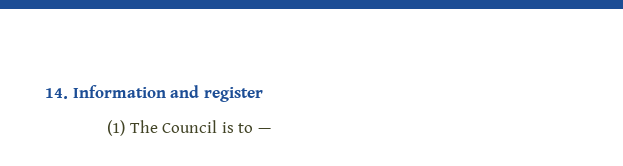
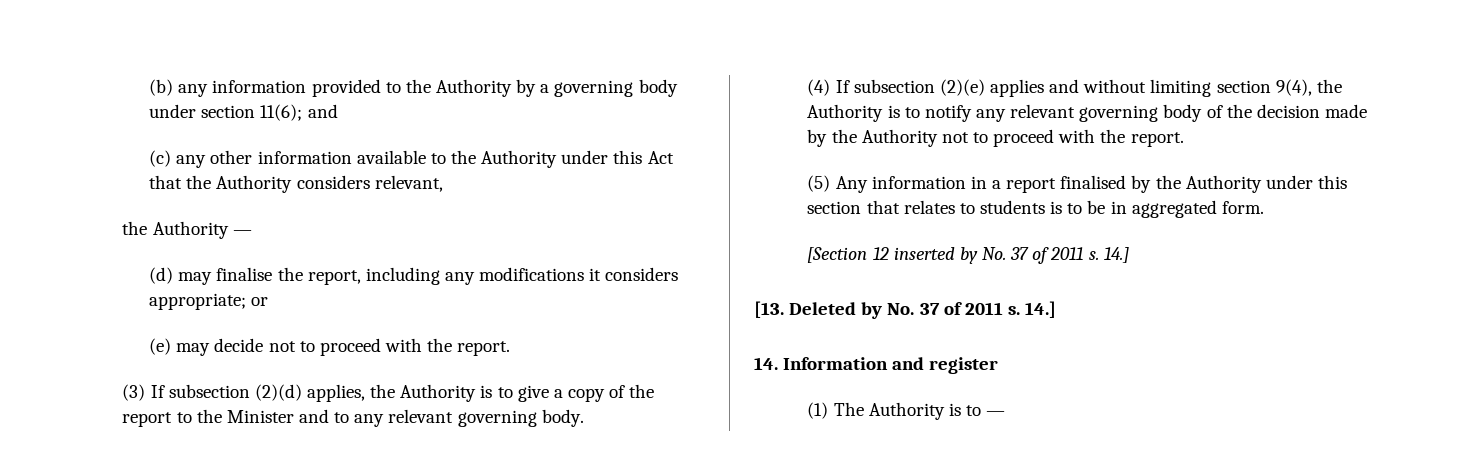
+ (b) any information provided to the Authority by a governing body under section 11(6); and
+ (c) any other information available to the Authority under this Act that the Authority considers relevant,
+ the Authority —
+ (d) may finalise the report, including any modifications it considers appropriate; or
+ (e) may decide not to proceed with the report.
+ (3) If subsection (2)(d) applies, the Authority is to give a copy of the report to the Minister and to any relevant governing body.
+ (4) If subsection (2)(e) applies and without limiting section 9(4), the Authority is to notify any relevant governing body of the decision made by the Authority not to proceed with the report.
+ (5) Any information in a report finalised by the Authority under this section that relates to students is to be in aggregated form.
+ [Section 12 inserted by No. 37 of 2011 s. 14.]
+ [13. Deleted by No. 37 of 2011 s. 14.]
- (1) The Council is to —
+ (1) The Authority is to —

